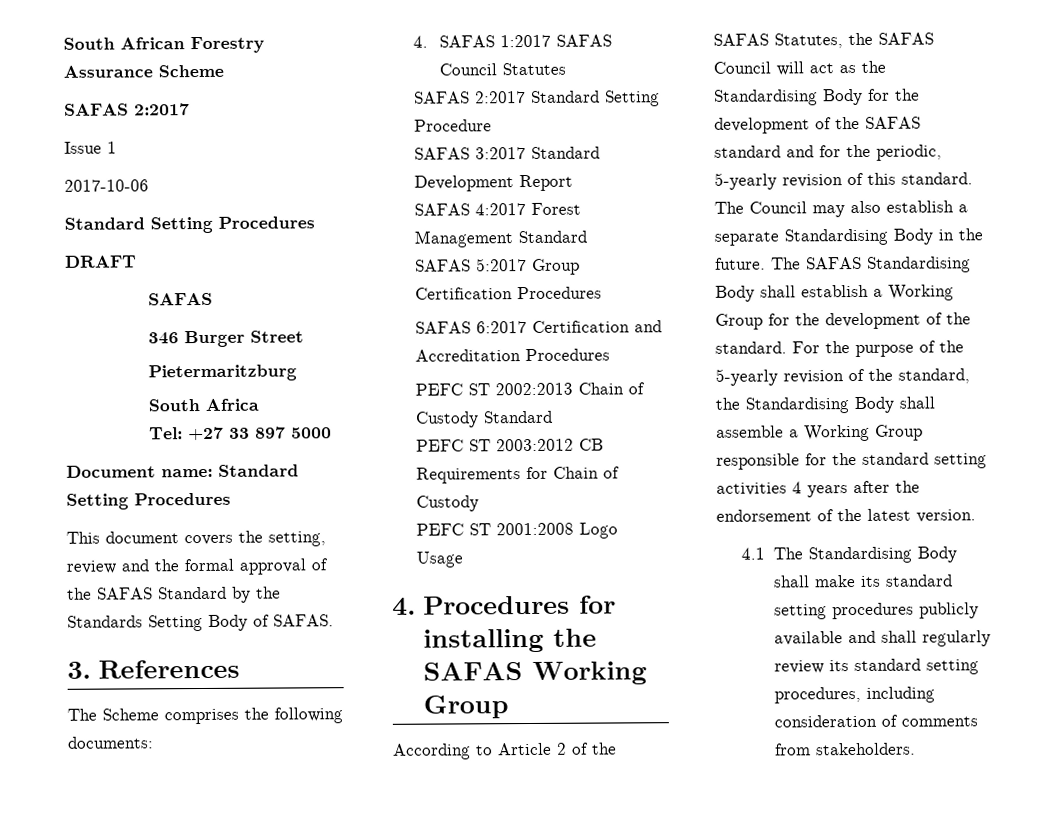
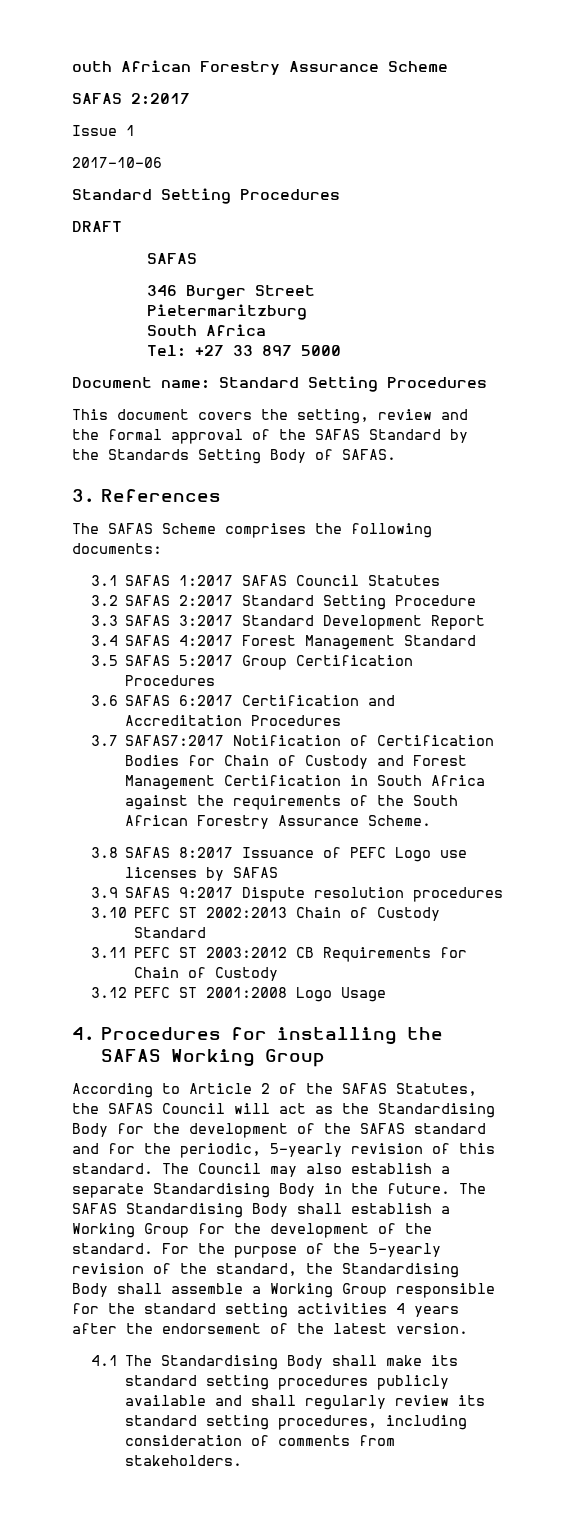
- South African Forestry Assurance Scheme
+ outh African Forestry Assurance Scheme
- The Scheme comprises the following documents:
+ The SAFAS Scheme comprises the following documents:
- 4. SAFAS 1:2017 SAFAS Council Statutes
+ 3.1 SAFAS 1:2017 SAFAS Council Statutes
- SAFAS 2:2017 Standard Setting Procedure
+ 3.2 SAFAS 2:2017 Standard Setting Procedure
- SAFAS 3:2017 Standard Development Report
+ 3.3 SAFAS 3:2017 Standard Development Report
- SAFAS 4:2017 Forest Management Standard
+ 3.4 SAFAS 4:2017 Forest Management Standard
- SAFAS 5:2017 Group Certification Procedures
+ 3.5 SAFAS 5:2017 Group Certification Procedures
- SAFAS 6:2017 Certification and Accreditation Procedures
+ 3.6 SAFAS 6:2017 Certification and Accreditation Procedures
- PEFC ST 2002:2013 Chain of Custody Standard
+ 3.7 SAFAS7:2017 Notification of Certification Bodies for Chain of Custody and Forest Management Certification in South Africa against the requirements of the South African Forestry Assurance Scheme.
+ 3.8 SAFAS 8:2017 Issuance of PEFC Logo use licenses by SAFAS
+ 3.9 SAFAS 9:2017 Dispute resolution procedures
+ 3.10 PEFC ST 2002:2013 Chain of Custody Standard
- PEFC ST 2003:2012 CB Requirements for Chain of Custody
+ 3.11 PEFC ST 2003:2012 CB Requirements for Chain of Custody
- PEFC ST 2001:2008 Logo Usage
+ 3.12 PEFC ST 2001:2008 Logo Usage

